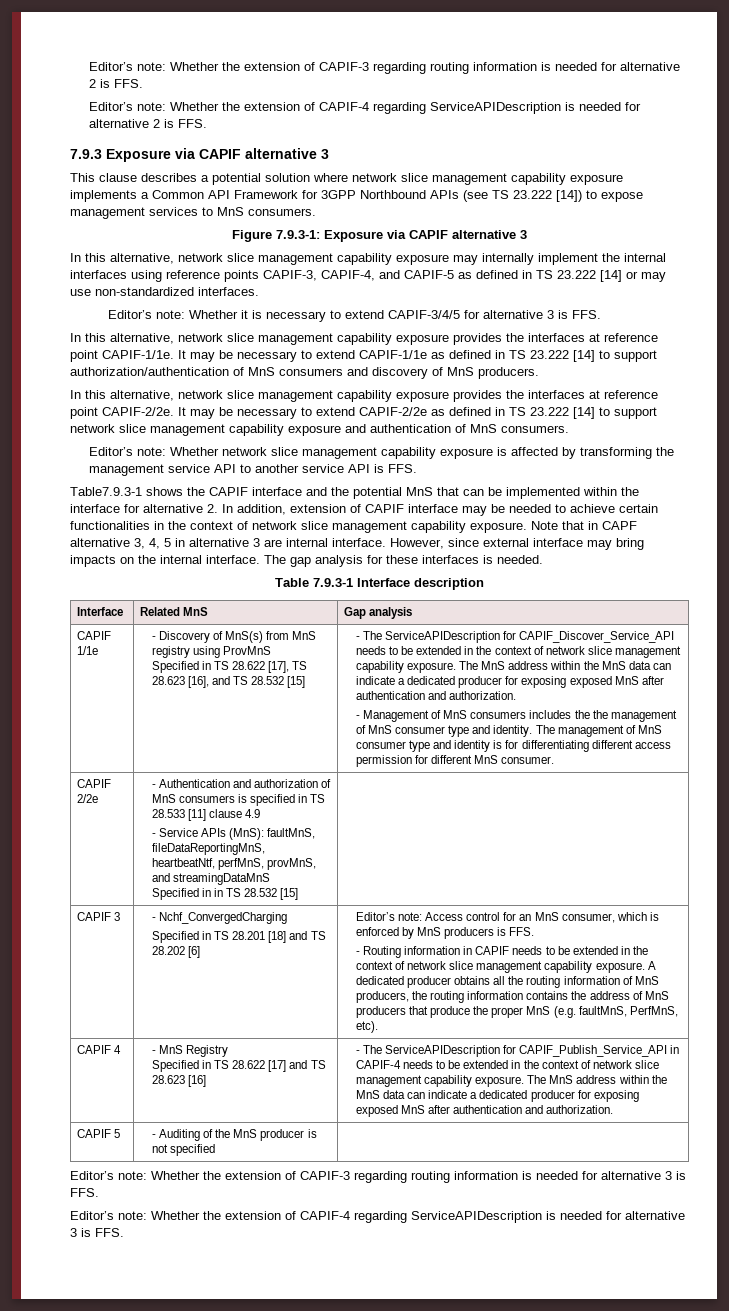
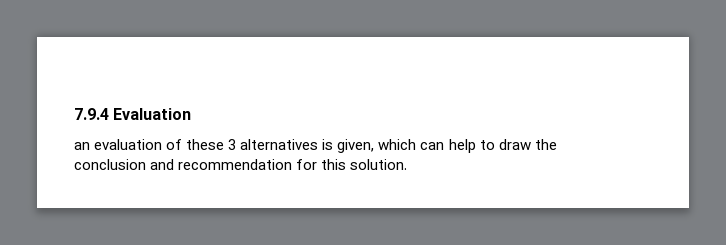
- Editor’s note: Whether the extension of CAPIF-3 regarding routing information is needed for alternative 2 is FFS.
- Editor’s note: Whether the extension of CAPIF-4 regarding ServiceAPIDescription is needed for alternative 2 is FFS.
- 7.9.3 Exposure via CAPIF alternative 3
- This clause describes a potential solution where network slice management capability exposure implements a Common API Framework for 3GPP Northbound APIs (see TS 23.222 [14]) to expose management services to MnS consumers.
- Figure 7.9.3-1: Exposure via CAPIF alternative 3
- In this alternative, network slice management capability exposure may internally implement the internal interfaces using reference points CAPIF-3, CAPIF-4, and CAPIF-5 as defined in TS 23.222 [14] or may use non-standardized interfaces.
- Editor’s note: Whether it is necessary to extend CAPIF-3/4/5 for alternative 3 is FFS.
- In this alternative, network slice management capability exposure provides the interfaces at reference point CAPIF-1/1e. It may be necessary to extend CAPIF-1/1e as defined in TS 23.222 [14] to support authorization/authentication of MnS consumers and discovery of MnS producers.
- In this alternative, network slice management capability exposure provides the interfaces at reference point CAPIF-2/2e. It may be necessary to extend CAPIF-2/2e as defined in TS 23.222 [14] to support network slice management capability exposure and authentication of MnS consumers.
- Editor’s note: Whether network slice management capability exposure is affected by transforming the management service API to another service API is FFS.
- Table7.9.3-1 shows the CAPIF interface and the potential MnS that can be implemented within the interface for alternative 2. In addition, extension of CAPIF interface may be needed to achieve certain functionalities in the context of network slice management capability exposure. Note that in CAPF alternative 3, 4, 5 in alternative 3 are internal interface. However, since external interface may bring impacts on the internal interface. The gap analysis for these interfaces is needed.
- Table 7.9.3-1 Interface description
- Interface | Related MnS | Gap analysis
- CAPIF 1/1e | - Discovery of MnS(s) from MnS registry using ProvMnS
- Specified in TS 28.622 [17], TS 28.623 [16], and TS 28.532 [15] | - The ServiceAPIDescription for CAPIF_Discover_Service_API needs to be extended in the context of network slice management capability exposure. The MnS address within the MnS data can indicate a dedicated producer for exposing exposed MnS after authentication and authorization.
- - Management of MnS consumers includes the the management of MnS consumer type and identity. The management of MnS consumer type and identity is for differentiating different access permission for different MnS consumer.
- CAPIF 2/2e | - Authentication and authorization of MnS consumers is specified in TS 28.533 [11] clause 4.9
- - Service APIs (MnS): faultMnS, fileDataReportingMnS, heartbeatNtf, perfMnS, provMnS, and streamingDataMnS
- Specified in in TS 28.532 [15] |
- CAPIF 3 | - Nchf_ConvergedCharging
- Specified in TS 28.201 [18] and TS 28.202 [6] | Editor’s note: Access control for an MnS consumer, which is enforced by MnS producers is FFS.
- - Routing information in CAPIF needs to be extended in the context of network slice management capability exposure. A dedicated producer obtains all the routing information of MnS producers, the routing information contains the address of MnS producers that produce the proper MnS (e.g. faultMnS, PerfMnS, etc).
- CAPIF 4 | - MnS Registry
- Specified in TS 28.622 [17] and TS 28.623 [16] | - The ServiceAPIDescription for CAPIF_Publish_Service_API in CAPIF-4 needs to be extended in the context of network slice management capability exposure. The MnS address within the MnS data can indicate a dedicated producer for exposing exposed MnS after authentication and authorization.
- CAPIF 5 | - Auditing of the MnS producer is not specified |
- Editor’s note: Whether the extension of CAPIF-3 regarding routing information is needed for alternative 3 is FFS.
- Editor’s note: Whether the extension of CAPIF-4 regarding ServiceAPIDescription is needed for alternative 3 is FFS.
+ 7.9.4 Evaluation
+ an evaluation of these 3 alternatives is given, which can help to draw the conclusion and recommendation for this solution.

